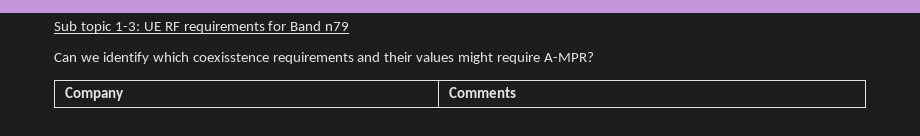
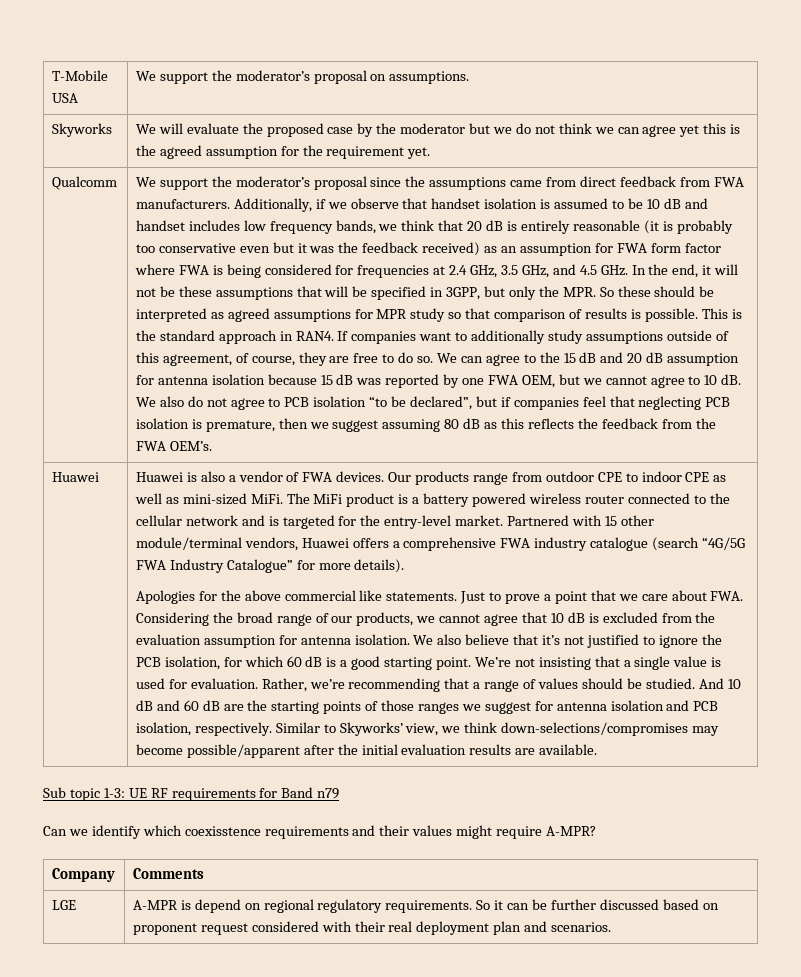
+ T-Mobile USA | We support the moderator’s proposal on assumptions.
+ Skyworks | We will evaluate the proposed case by the moderator but we do not think we can agree yet this is the agreed assumption for the requirement yet.
+ Qualcomm | We support the moderator’s proposal since the assumptions came from direct feedback from FWA manufacturers. Additionally, if we observe that handset isolation is assumed to be 10 dB and handset includes low frequency bands, we think that 20 dB is entirely reasonable (it is probably too conservative even but it was the feedback received) as an assumption for FWA form factor where FWA is being considered for frequencies at 2.4 GHz, 3.5 GHz, and 4.5 GHz. In the end, it will not be these assumptions that will be specified in 3GPP, but only the MPR. So these should be interpreted as agreed assumptions for MPR study so that comparison of results is possible. This is the standard approach in RAN4. If companies want to additionally study assumptions outside of this agreement, of course, they are free to do so. We can agree to the 15 dB and 20 dB assumption for antenna isolation because 15 dB was reported by one FWA OEM, but we cannot agree to 10 dB. We also do not agree to PCB isolation “to be declared”, but if companies feel that neglecting PCB isolation is premature, then we suggest assuming 80 dB as this reflects the feedback from the FWA OEM’s.
+ Huawei | Huawei is also a vendor of FWA devices. Our products range from outdoor CPE to indoor CPE as well as mini-sized MiFi. The MiFi product is a battery powered wireless router connected to the cellular network and is targeted for the entry-level market. Partnered with 15 other module/terminal vendors, Huawei offers a comprehensive FWA industry catalogue (search “4G/5G FWA Industry Catalogue” for more details).
+ Apologies for the above commercial like statements. Just to prove a point that we care about FWA. Considering the broad range of our products, we cannot agree that 10 dB is excluded from the evaluation assumption for antenna isolation. We also believe that it’s not justified to ignore the PCB isolation, for which 60 dB is a good starting point. We’re not insisting that a single value is used for evaluation. Rather, we’re recommending that a range of values should be studied. And 10 dB and 60 dB are the starting points of those ranges we suggest for antenna isolation and PCB isolation, respectively. Similar to Skyworks’ view, we think down-selections/compromises may become possible/apparent after the initial evaluation results are available.
+ LGE | A-MPR is depend on regional regulatory requirements. So it can be further discussed based on proponent request considered with their real deployment plan and scenarios.

